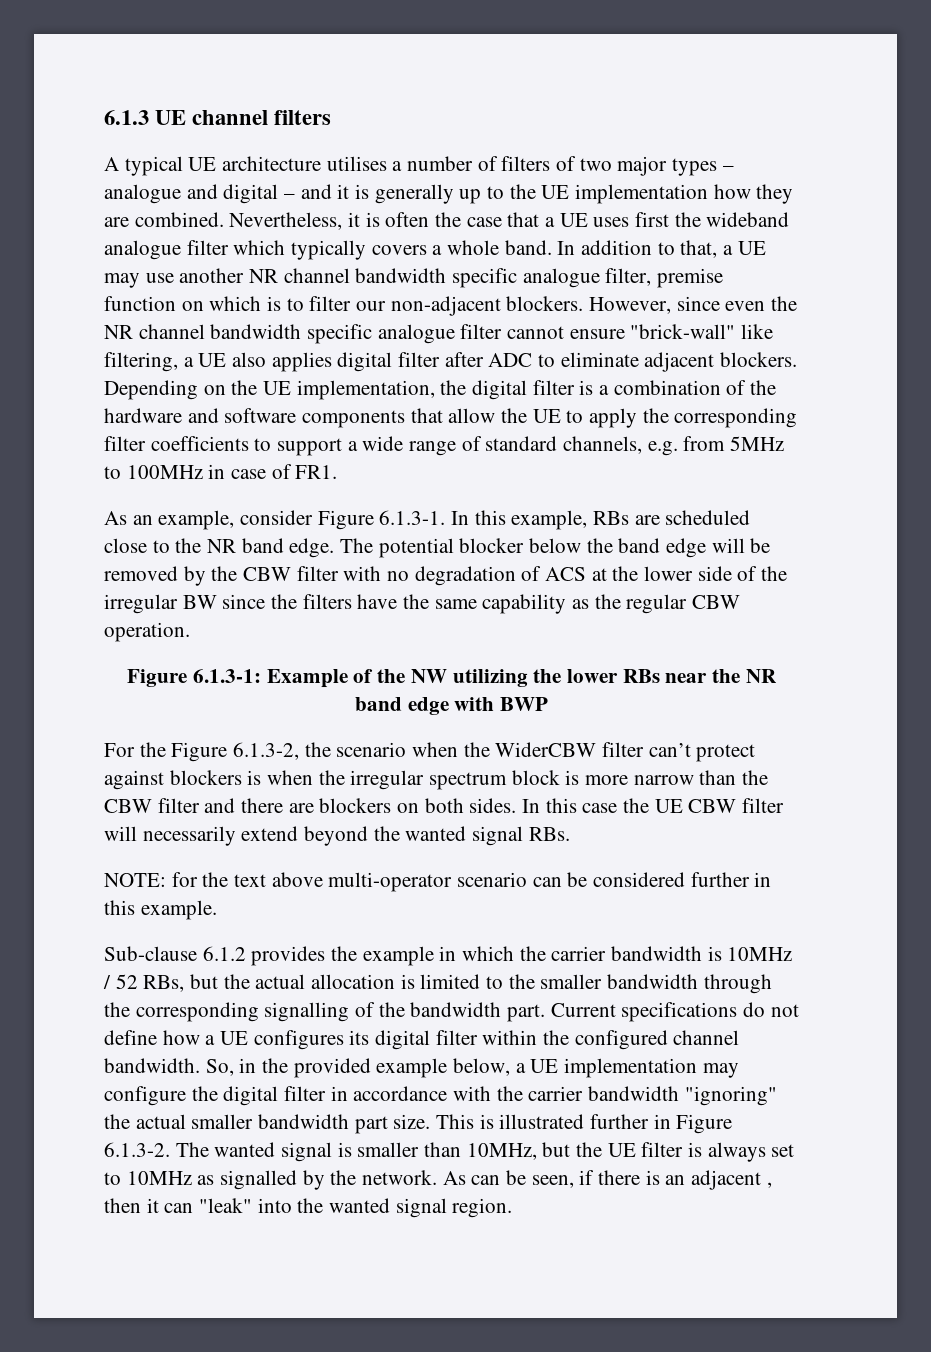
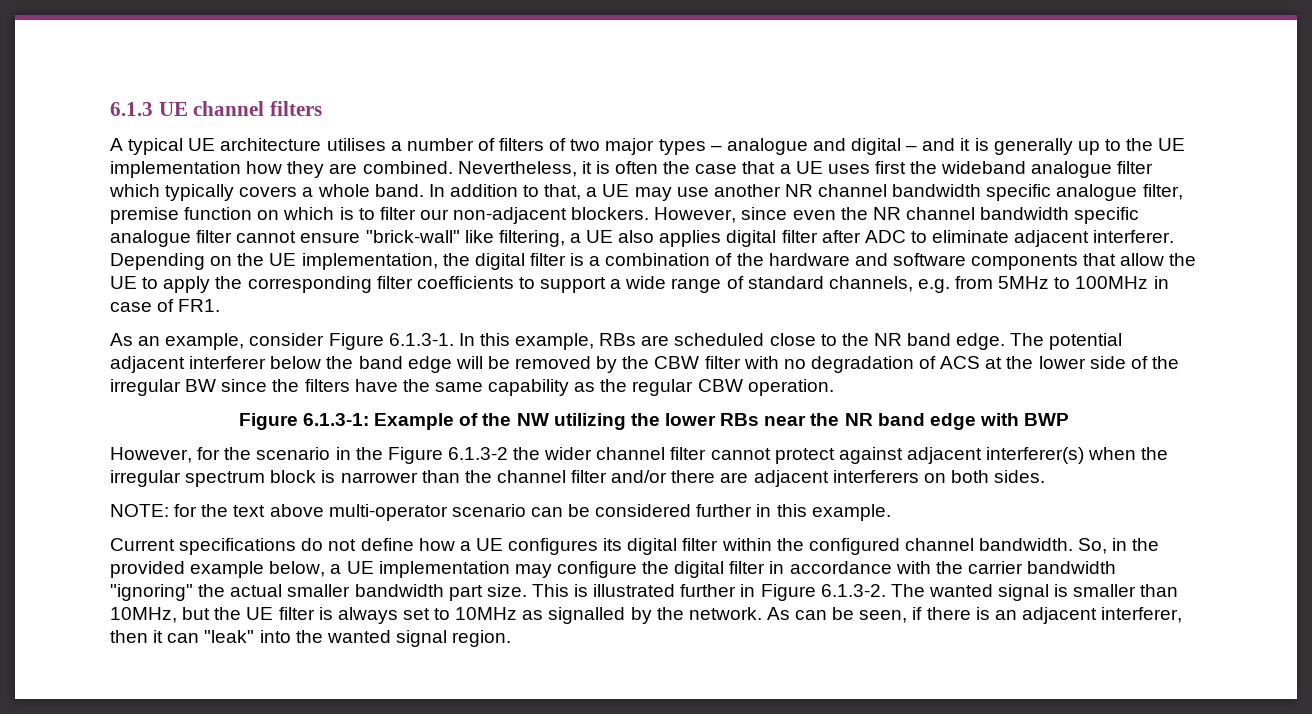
- However, since even the NR channel bandwidth specific analogue filter cannot ensure "brick-wall" like filtering, a UE also applies digital filter after ADC to eliminate adjacent blockers.
+ However, since even the NR channel bandwidth specific analogue filter cannot ensure "brick-wall" like filtering, a UE also applies digital filter after ADC to eliminate adjacent interferer.
- The potential blocker below the band edge will be removed by the CBW filter with no degradation of ACS at the lower side of the irregular BW since the filters have the same capability as the regular CBW operation.
+ The potential adjacent interferer below the band edge will be removed by the CBW filter with no degradation of ACS at the lower side of the irregular BW since the filters have the same capability as the regular CBW operation.
- For the Figure 6.1.3-2, the scenario when the WiderCBW filter can’t protect against blockers is when the irregular spectrum block is more narrow than the CBW filter and there are blockers on both sides. In this case the UE CBW filter will necessarily extend beyond the wanted signal RBs.
+ However, for the scenario in the Figure 6.1.3-2 the wider channel filter cannot protect against adjacent interferer(s) when the irregular spectrum block is narrower than the channel filter and/or there are adjacent interferers on both sides.
- Sub-clause 6.1.2 provides the example in which the carrier bandwidth is 10MHz / 52 RBs, but the actual allocation is limited to the smaller bandwidth through the corresponding signalling of the bandwidth part.
- As can be seen, if there is an adjacent , then it can "leak" into the wanted signal region.
+ As can be seen, if there is an adjacent interferer, then it can "leak" into the wanted signal region.

